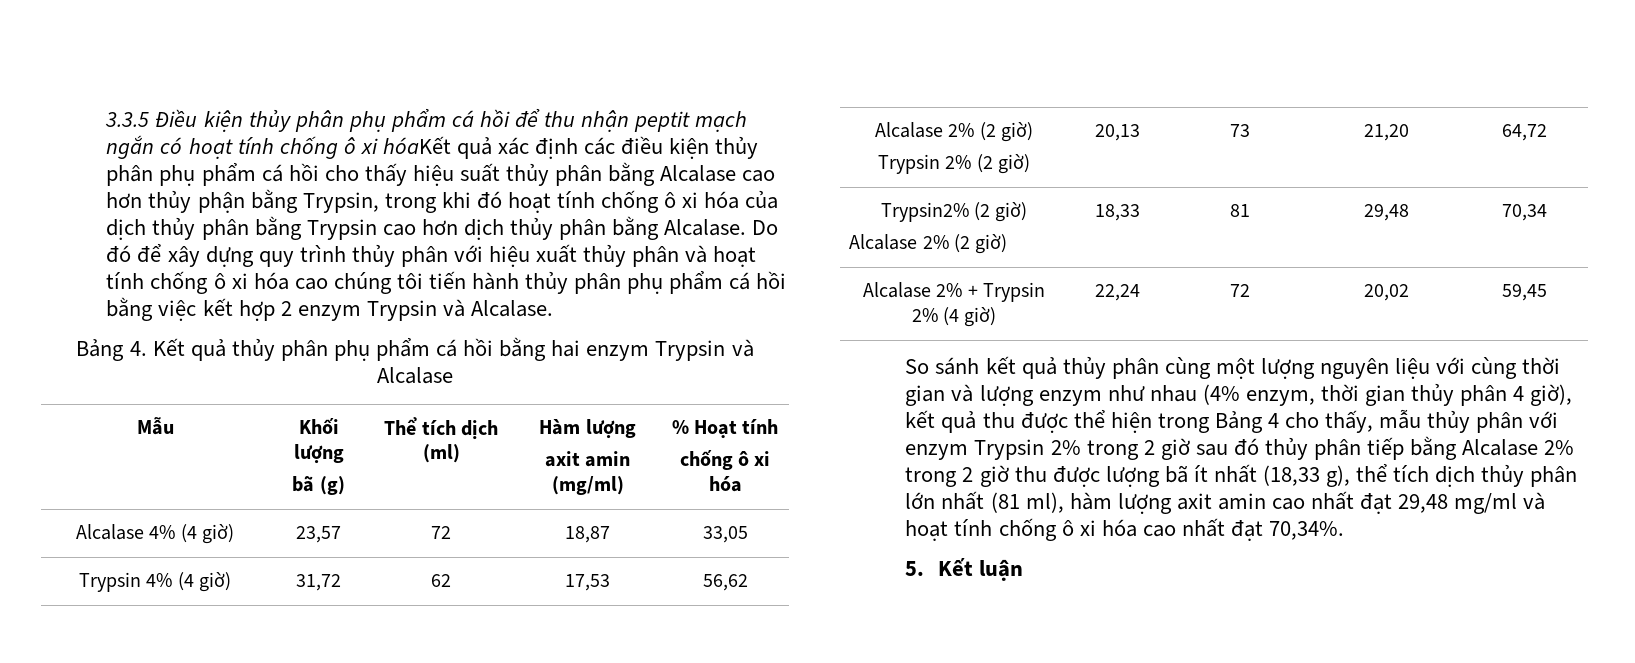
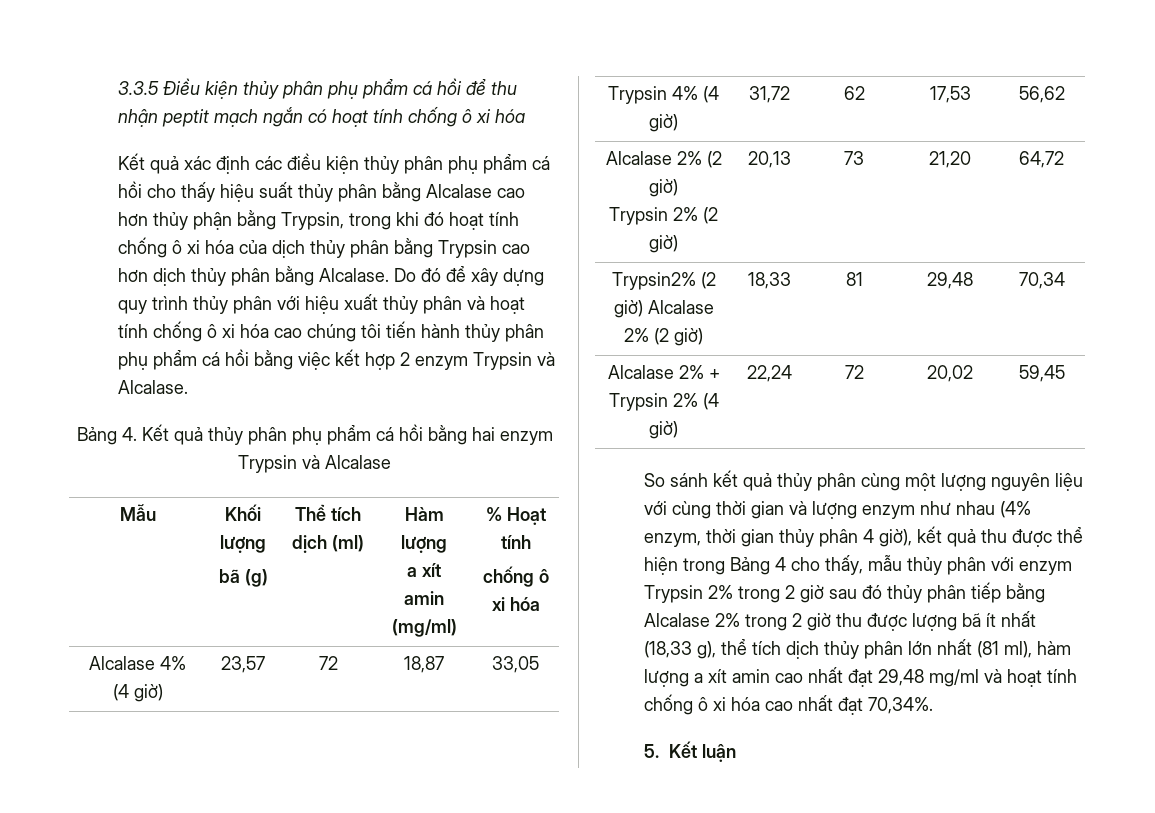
- 3.3.5 Điều kiện thủy phân phụ phẩm cá hồi để thu nhận peptit mạch ngắn có hoạt tính chống ô xi hóaKết quả xác định các điều kiện thủy phân phụ phẩm cá hồi cho thấy hiệu suất thủy phân bằng Alcalase cao hơn thủy phận bằng Trypsin, trong khi đó hoạt tính chống ô xi hóa của dịch thủy phân bằng Trypsin cao hơn dịch thủy phân bằng Alcalase.
+ 3.3.5 Điều kiện thủy phân phụ phẩm cá hồi để thu nhận peptit mạch ngắn có hoạt tính chống ô xi hóa
+ Kết quả xác định các điều kiện thủy phân phụ phẩm cá hồi cho thấy hiệu suất thủy phân bằng Alcalase cao hơn thủy phận bằng Trypsin, trong khi đó hoạt tính chống ô xi hóa của dịch thủy phân bằng Trypsin cao hơn dịch thủy phân bằng Alcalase.
  Mẫu | Khối lượng
  bã (g) | Thể tích dịch (ml) | Hàm lượng
- axit amin (mg/ml) | % Hoạt tính
+ a xít amin (mg/ml) | % Hoạt tính
- Trypsin2% (2 giờ)
- Alcalase 2% (2 giờ) | 18,33 | 81 | 29,48 | 70,34
+ Trypsin2% (2 giờ) Alcalase 2% (2 giờ) | 18,33 | 81 | 29,48 | 70,34
- So sánh kết quả thủy phân cùng một lượng nguyên liệu với cùng thời gian và lượng enzym như nhau (4% enzym, thời gian thủy phân 4 giờ), kết quả thu được thể hiện trong Bảng 4 cho thấy, mẫu thủy phân với enzym Trypsin 2% trong 2 giờ sau đó thủy phân tiếp bằng Alcalase 2% trong 2 giờ thu được lượng bã ít nhất (18,33 g), thể tích dịch thủy phân lớn nhất (81 ml), hàm lượng axit amin cao nhất đạt 29,48 mg/ml và hoạt tính chống ô xi hóa cao nhất đạt 70,34%.
+ So sánh kết quả thủy phân cùng một lượng nguyên liệu với cùng thời gian và lượng enzym như nhau (4% enzym, thời gian thủy phân 4 giờ), kết quả thu được thể hiện trong Bảng 4 cho thấy, mẫu thủy phân với enzym Trypsin 2% trong 2 giờ sau đó thủy phân tiếp bằng Alcalase 2% trong 2 giờ thu được lượng bã ít nhất (18,33 g), thể tích dịch thủy phân lớn nhất (81 ml), hàm lượng a xít amin cao nhất đạt 29,48 mg/ml và hoạt tính chống ô xi hóa cao nhất đạt 70,34%.

